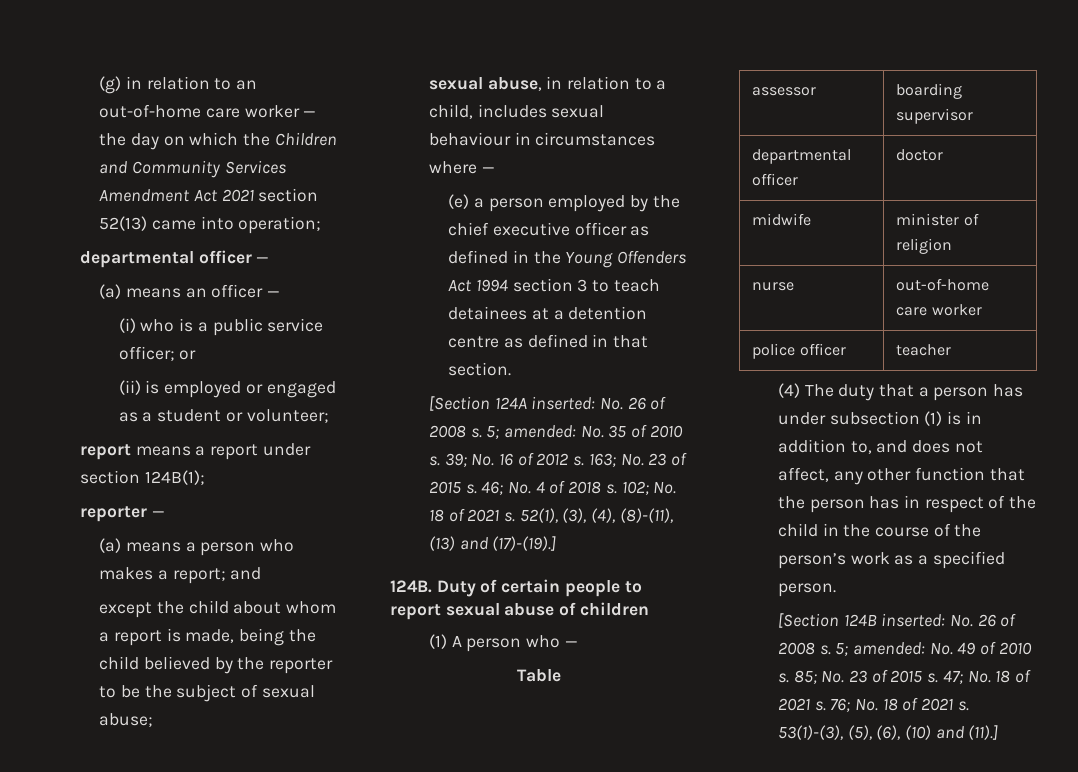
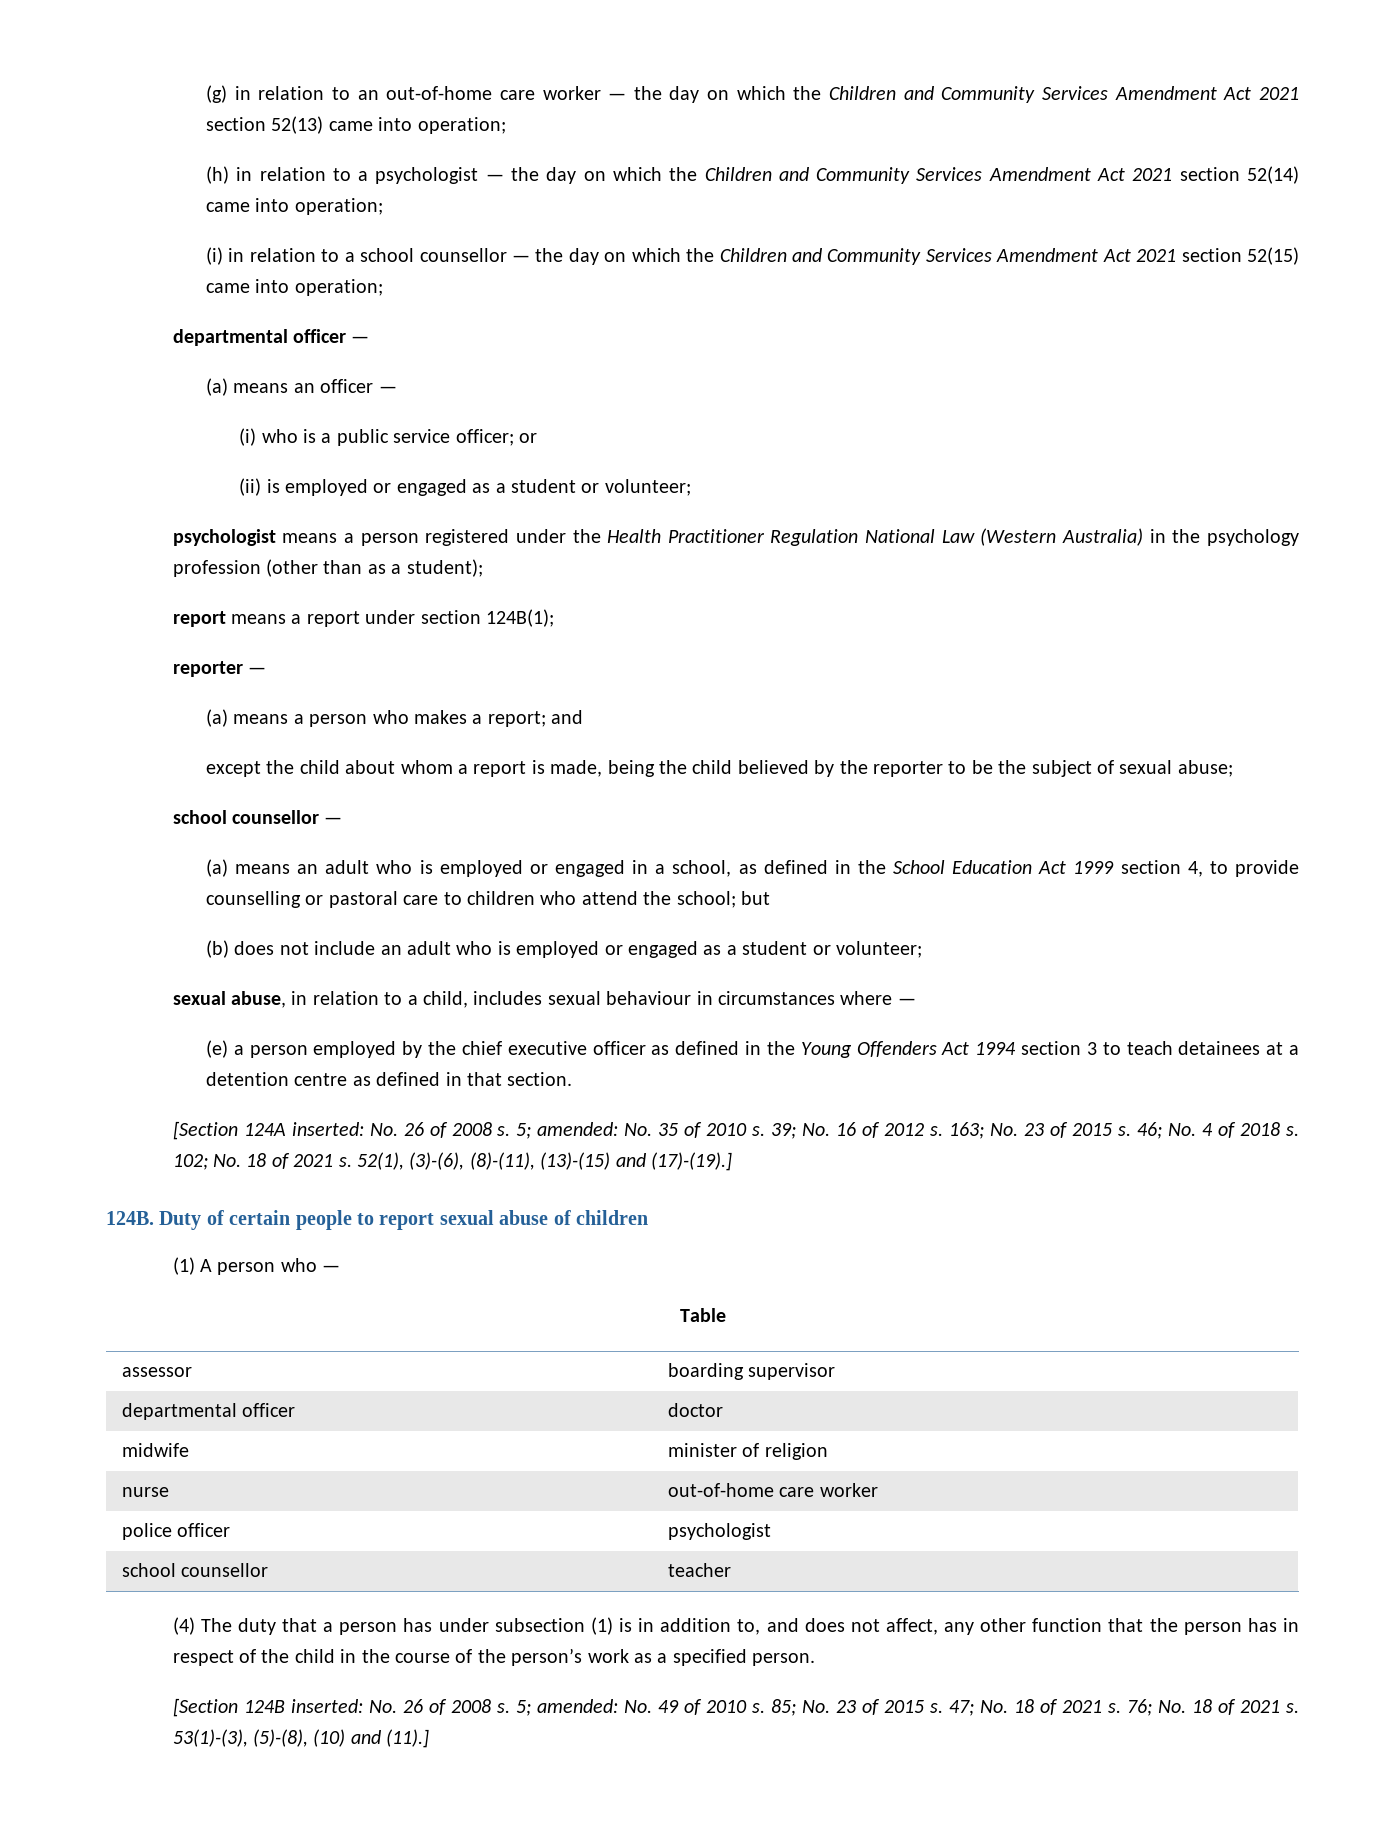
+ (h) in relation to a psychologist — the day on which the Children and Community Services Amendment Act 2021 section 52(14) came into operation;
+ (i) in relation to a school counsellor — the day on which the Children and Community Services Amendment Act 2021 section 52(15) came into operation;
+ psychologist means a person registered under the Health Practitioner Regulation National Law (Western Australia) in the psychology profession (other than as a student);
  except the child about whom a report is made, being the child believed by the reporter to be the subject of sexual abuse;
+ school counsellor —
+ (a) means an adult who is employed or engaged in a school, as defined in the School Education Act 1999 section 4, to provide counselling or pastoral care to children who attend the school; but
+ (b) does not include an adult who is employed or engaged as a student or volunteer;
- 52(1), (3), (4), (8)-(11), (13) and (17)-(19).]
+ 52(1), (3)-(6), (8)-(11), (13)-(15) and (17)-(19).]
- police officer | teacher
+ police officer | psychologist
+ school counsellor | teacher
- 53(1)-(3), (5), (6), (10) and (11).]
+ 53(1)-(3), (5)-(8), (10) and (11).]

